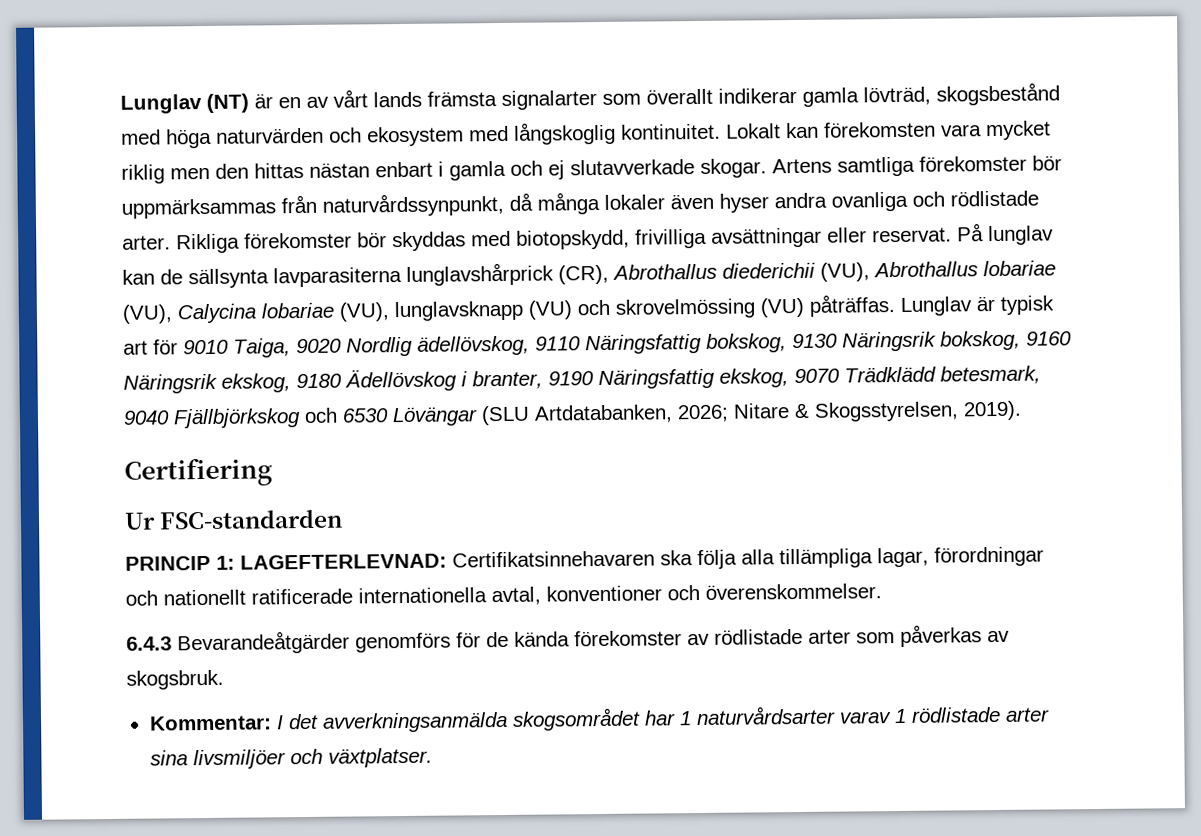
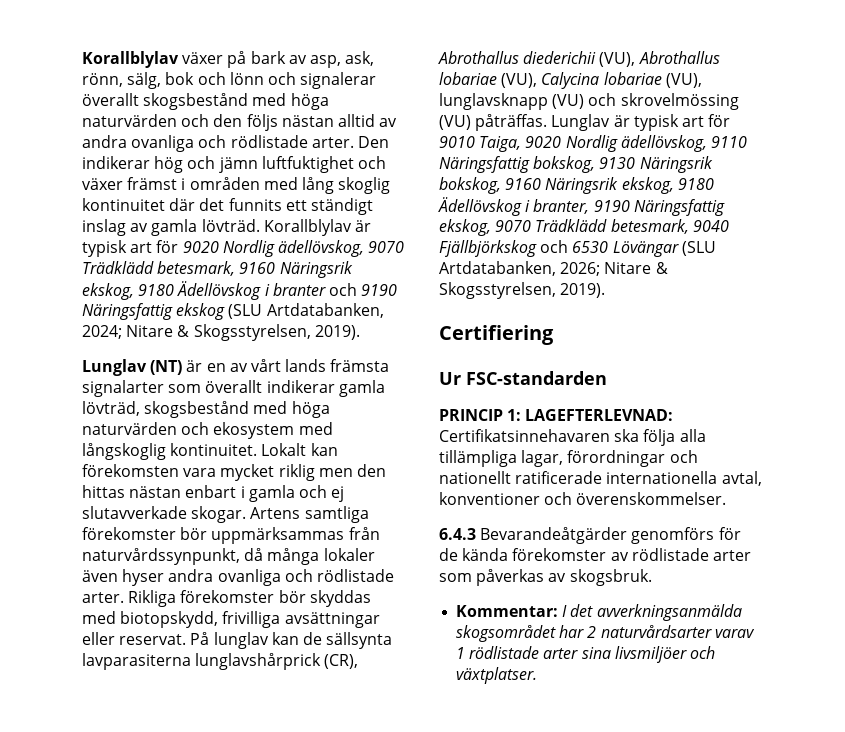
+ Korallblylav växer på bark av asp, ask, rönn, sälg, bok och lönn och signalerar överallt skogsbestånd med höga naturvärden och den följs nästan alltid av andra ovanliga och rödlistade arter. Den indikerar hög och jämn luftfuktighet och växer främst i områden med lång skoglig kontinuitet där det funnits ett ständigt inslag av gamla lövträd. Korallblylav är typisk art för 9020 Nordlig ädellövskog, 9070 Trädklädd betesmark, 9160 Näringsrik ekskog, 9180 Ädellövskog i branter och 9190 Näringsfattig ekskog (SLU Artdatabanken, 2024; Nitare & Skogsstyrelsen, 2019).
- Kommentar: I det avverkningsanmälda skogsområdet har 1 naturvårdsarter varav 1 rödlistade arter sina livsmiljöer och växtplatser.
+ Kommentar: I det avverkningsanmälda skogsområdet har 2 naturvårdsarter varav 1 rödlistade arter sina livsmiljöer och växtplatser.

